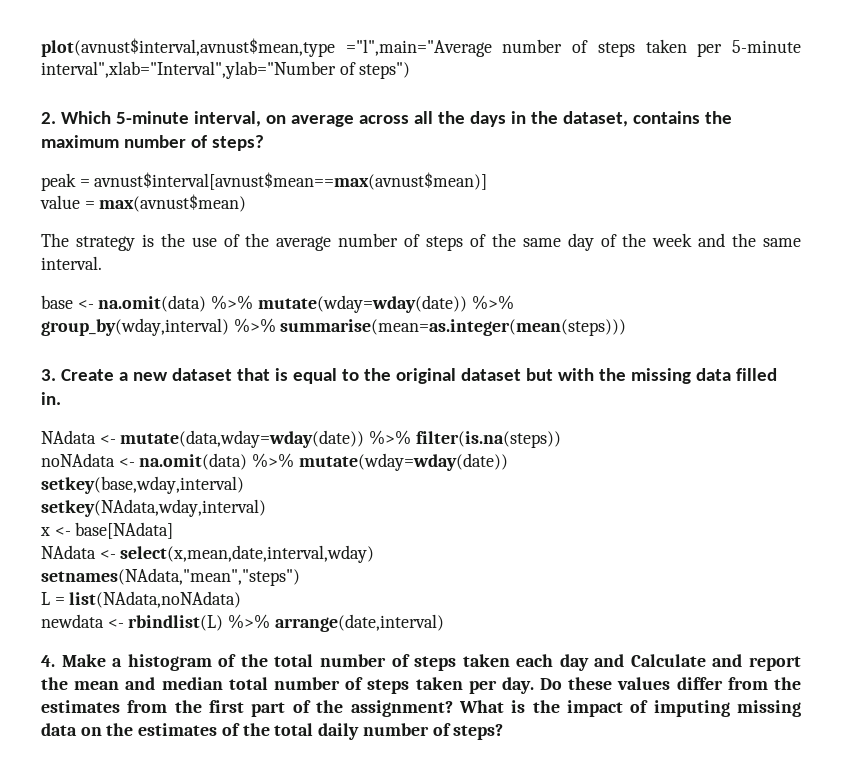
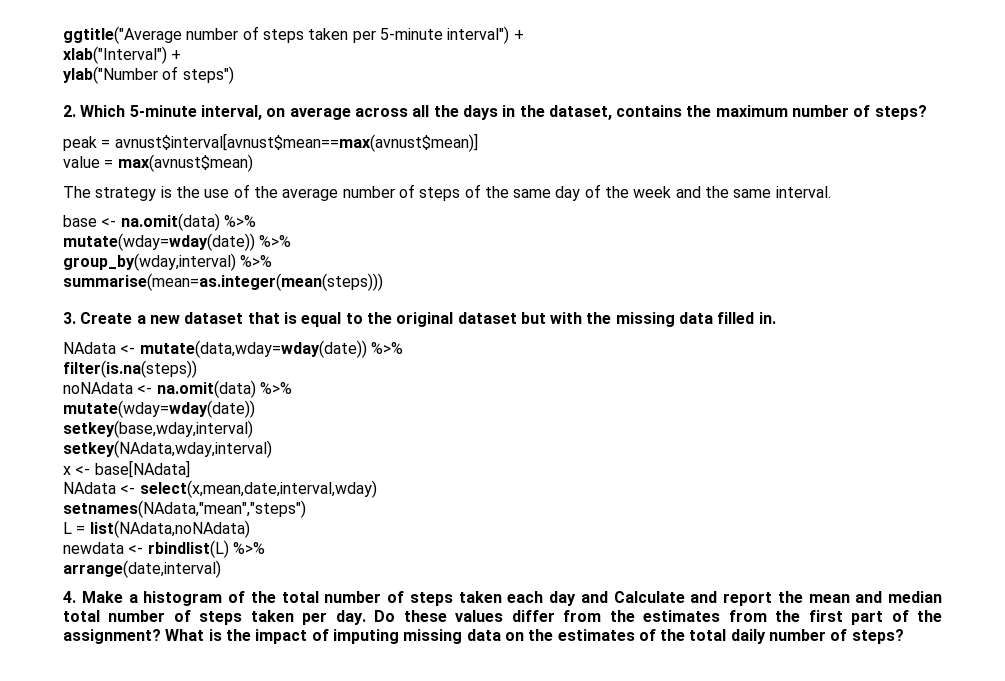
- plot(avnust$interval,avnust$mean,type ="l",main="Average number of steps taken per 5-minute interval",xlab="Interval",ylab="Number of steps")
+ ggtitle("Average number of steps taken per 5-minute interval") +
+ xlab("Interval") +
+ ylab("Number of steps")
- base <- na.omit(data) %>% mutate(wday=wday(date)) %>%
+ base <- na.omit(data) %>%
+ mutate(wday=wday(date)) %>%
- group_by(wday,interval) %>% summarise(mean=as.integer(mean(steps)))
+ group_by(wday,interval) %>%
+ summarise(mean=as.integer(mean(steps)))
- NAdata <- mutate(data,wday=wday(date)) %>% filter(is.na(steps))
+ NAdata <- mutate(data,wday=wday(date)) %>%
+ filter(is.na(steps))
- noNAdata <- na.omit(data) %>% mutate(wday=wday(date))
+ noNAdata <- na.omit(data) %>%
+ mutate(wday=wday(date))
- newdata <- rbindlist(L) %>% arrange(date,interval)
+ newdata <- rbindlist(L) %>%
+ arrange(date,interval)

